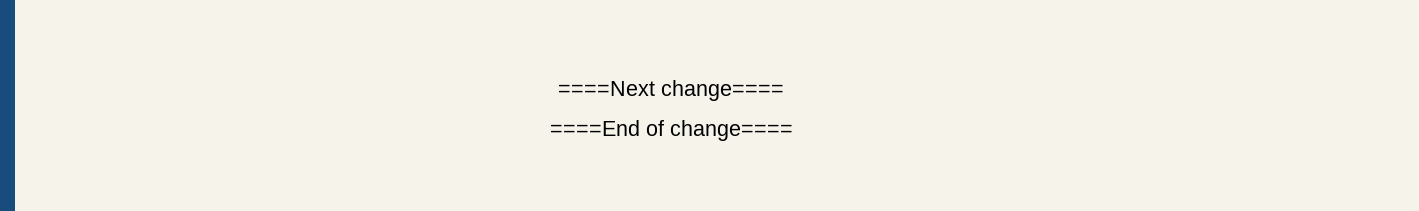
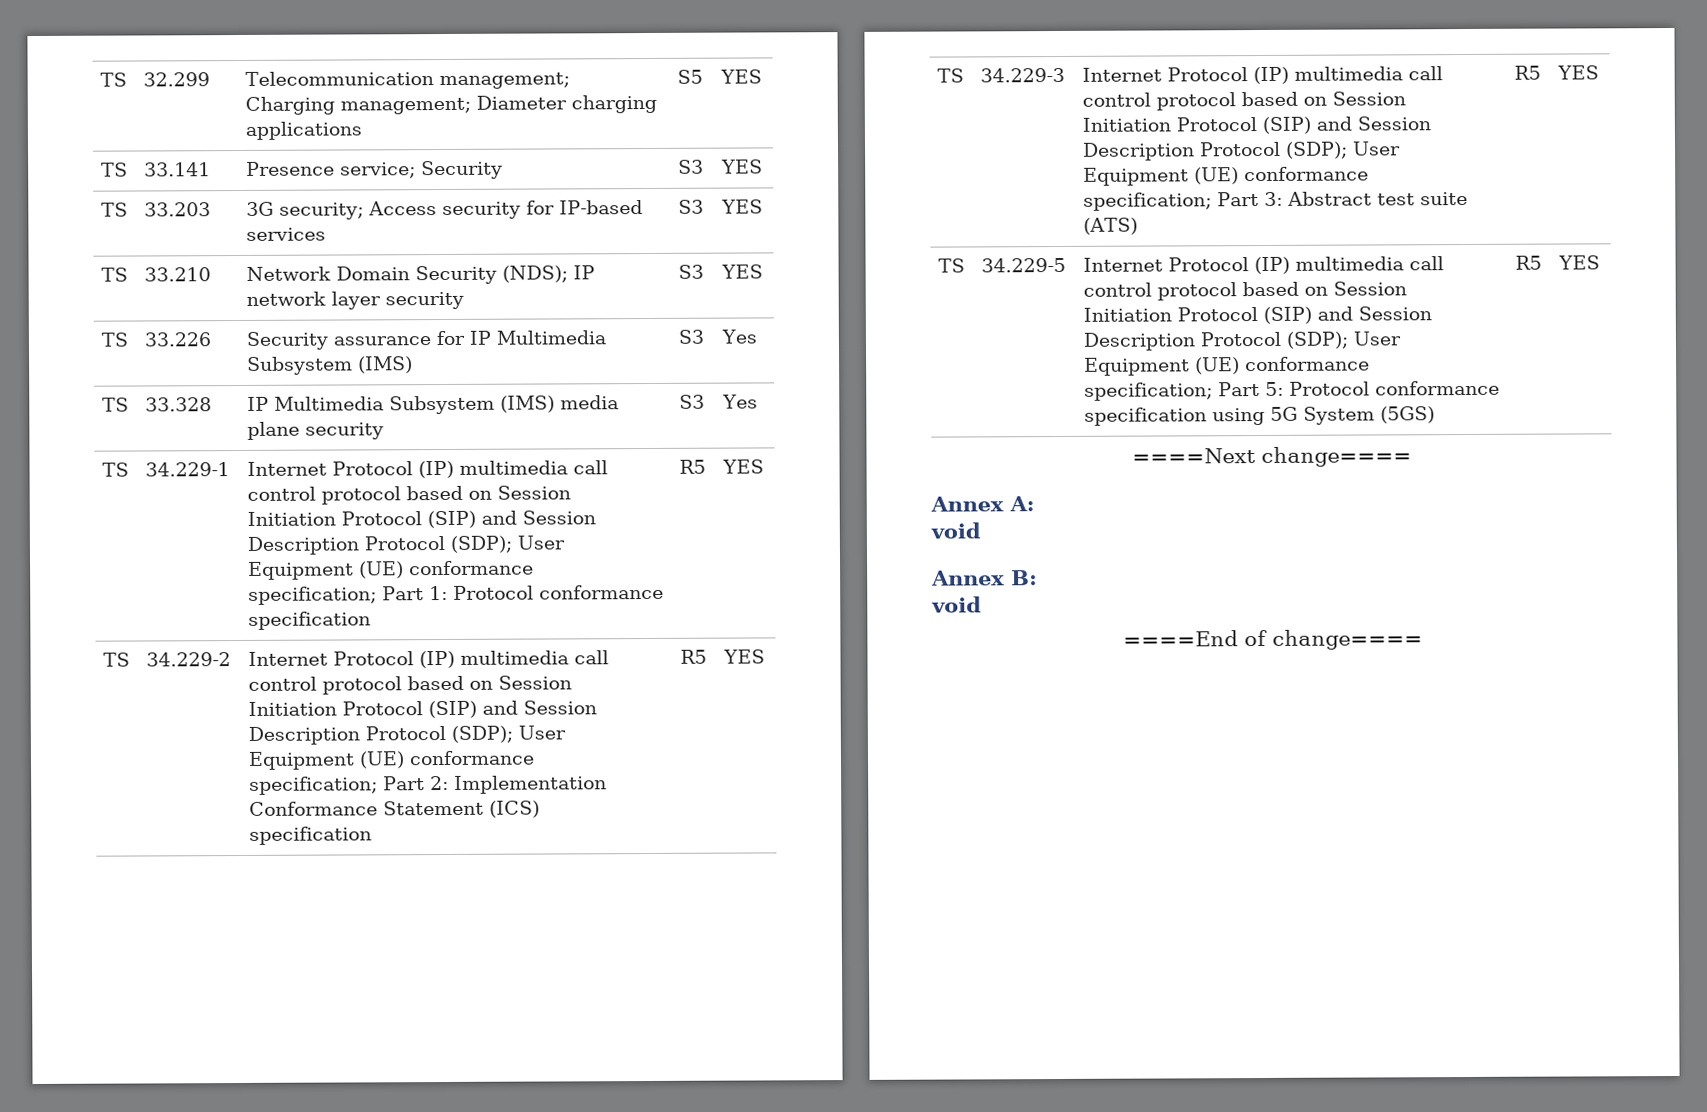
+ TS | 32.299 | Telecommunication management; Charging management; Diameter charging applications | S5 | YES
+ TS | 33.141 | Presence service; Security | S3 | YES
+ TS | 33.203 | 3G security; Access security for IP-based services | S3 | YES
+ TS | 33.210 | Network Domain Security (NDS); IP network layer security | S3 | YES
+ TS | 33.226 | Security assurance for IP Multimedia Subsystem (IMS) | S3 | Yes
+ TS | 33.328 | IP Multimedia Subsystem (IMS) media plane security | S3 | Yes
+ TS | 34.229-1 | Internet Protocol (IP) multimedia call control protocol based on Session Initiation Protocol (SIP) and Session Description Protocol (SDP); User Equipment (UE) conformance specification; Part 1: Protocol conformance specification | R5 | YES
+ TS | 34.229-2 | Internet Protocol (IP) multimedia call control protocol based on Session Initiation Protocol (SIP) and Session Description Protocol (SDP); User Equipment (UE) conformance specification; Part 2: Implementation Conformance Statement (ICS) specification | R5 | YES
+ TS | 34.229-3 | Internet Protocol (IP) multimedia call control protocol based on Session Initiation Protocol (SIP) and Session Description Protocol (SDP); User Equipment (UE) conformance specification; Part 3: Abstract test suite (ATS) | R5 | YES
+ TS | 34.229-5 | Internet Protocol (IP) multimedia call control protocol based on Session Initiation Protocol (SIP) and Session Description Protocol (SDP); User Equipment (UE) conformance specification; Part 5: Protocol conformance specification using 5G System (5GS) | R5 | YES
  ====Next change====
+ Annex A:
+ void
+ Annex B:
+ void

